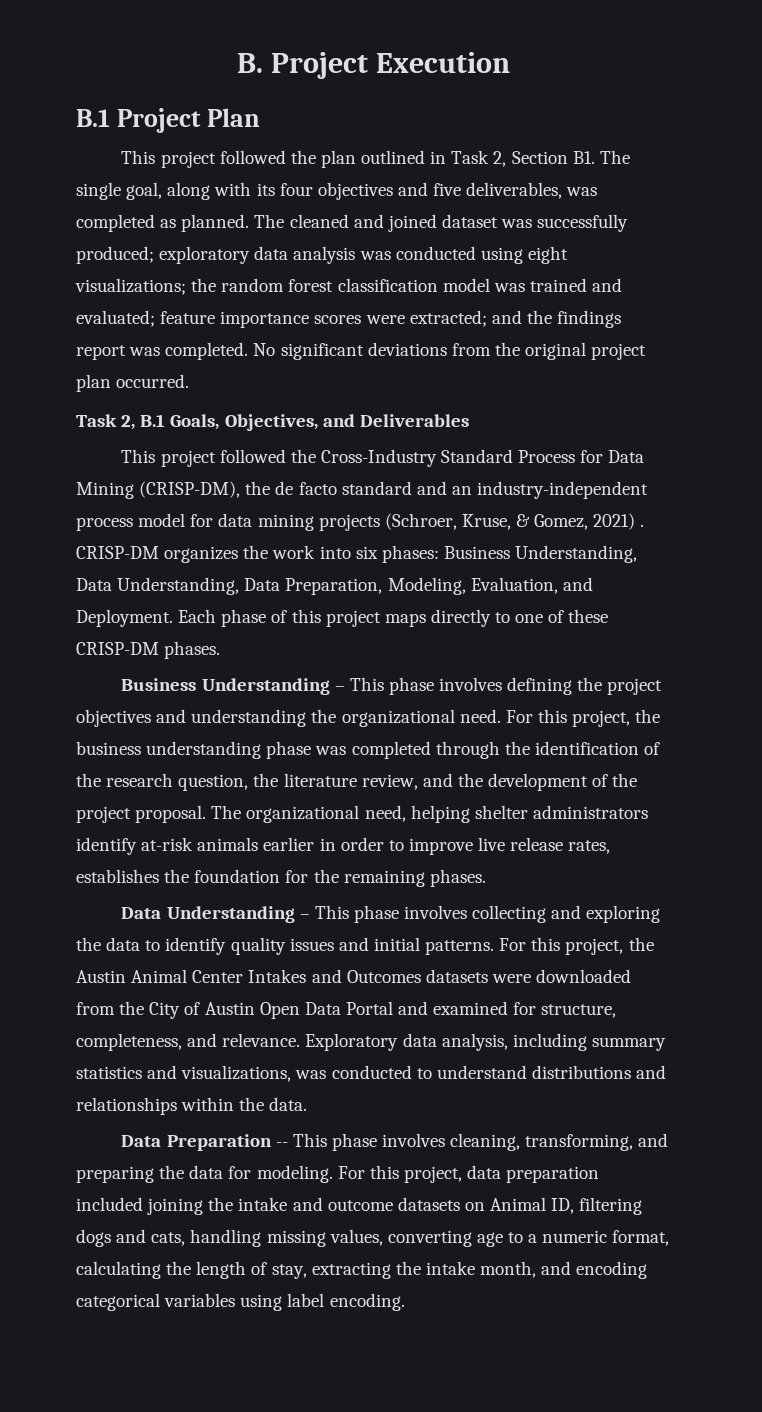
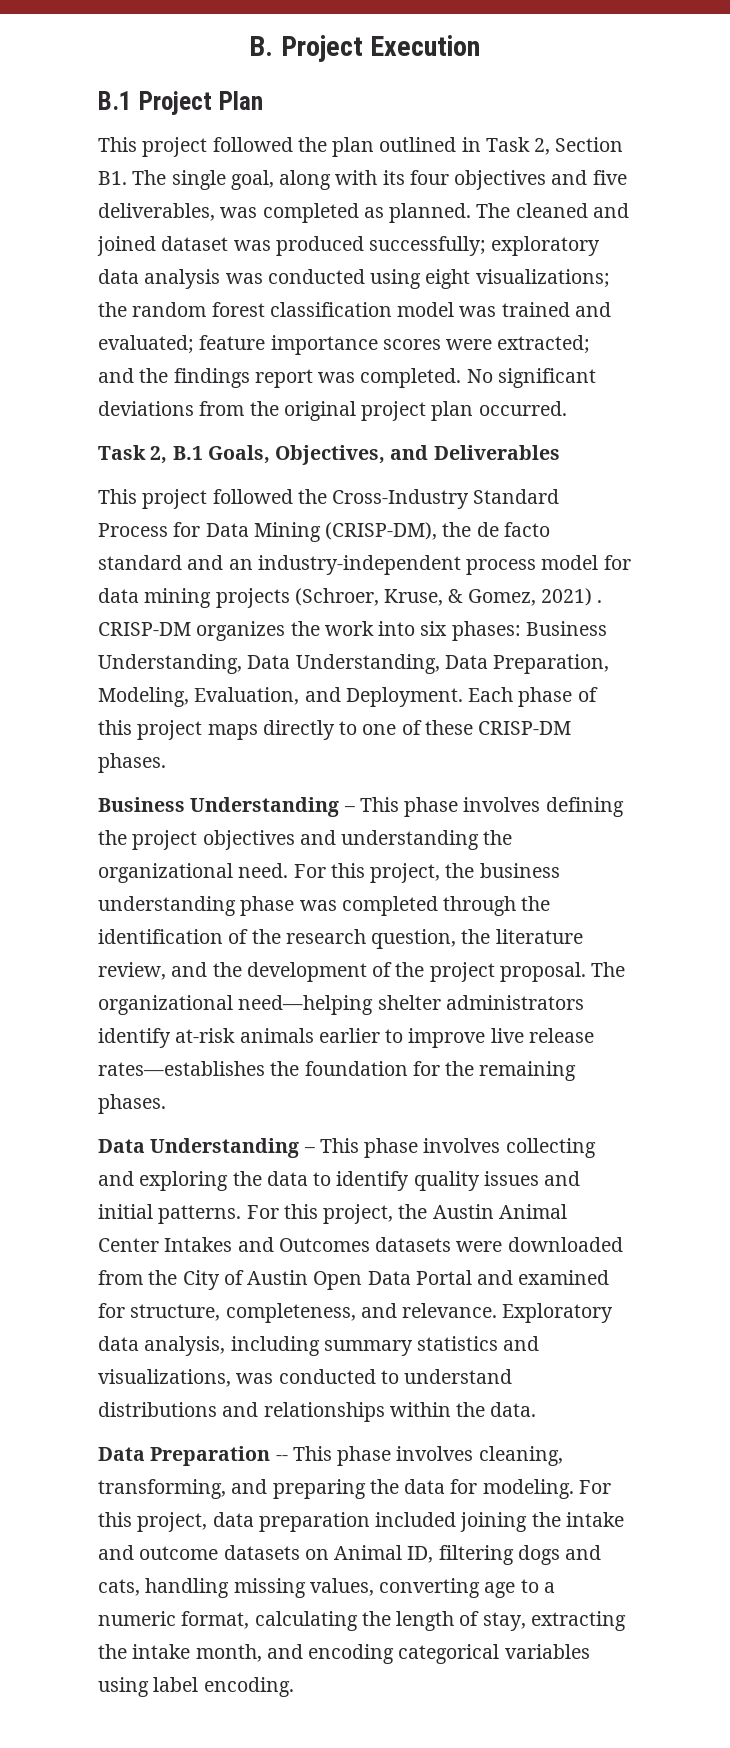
- The cleaned and joined dataset was successfully produced; exploratory data analysis was conducted using eight visualizations; the random forest classification model was trained and evaluated; feature importance scores were extracted; and the findings report was completed.
+ The cleaned and joined dataset was produced successfully; exploratory data analysis was conducted using eight visualizations; the random forest classification model was trained and evaluated; feature importance scores were extracted; and the findings report was completed.
- The organizational need, helping shelter administrators identify at-risk animals earlier in order to improve live release rates, establishes the foundation for the remaining phases.
+ The organizational need—helping shelter administrators identify at-risk animals earlier to improve live release rates—establishes the foundation for the remaining phases.

